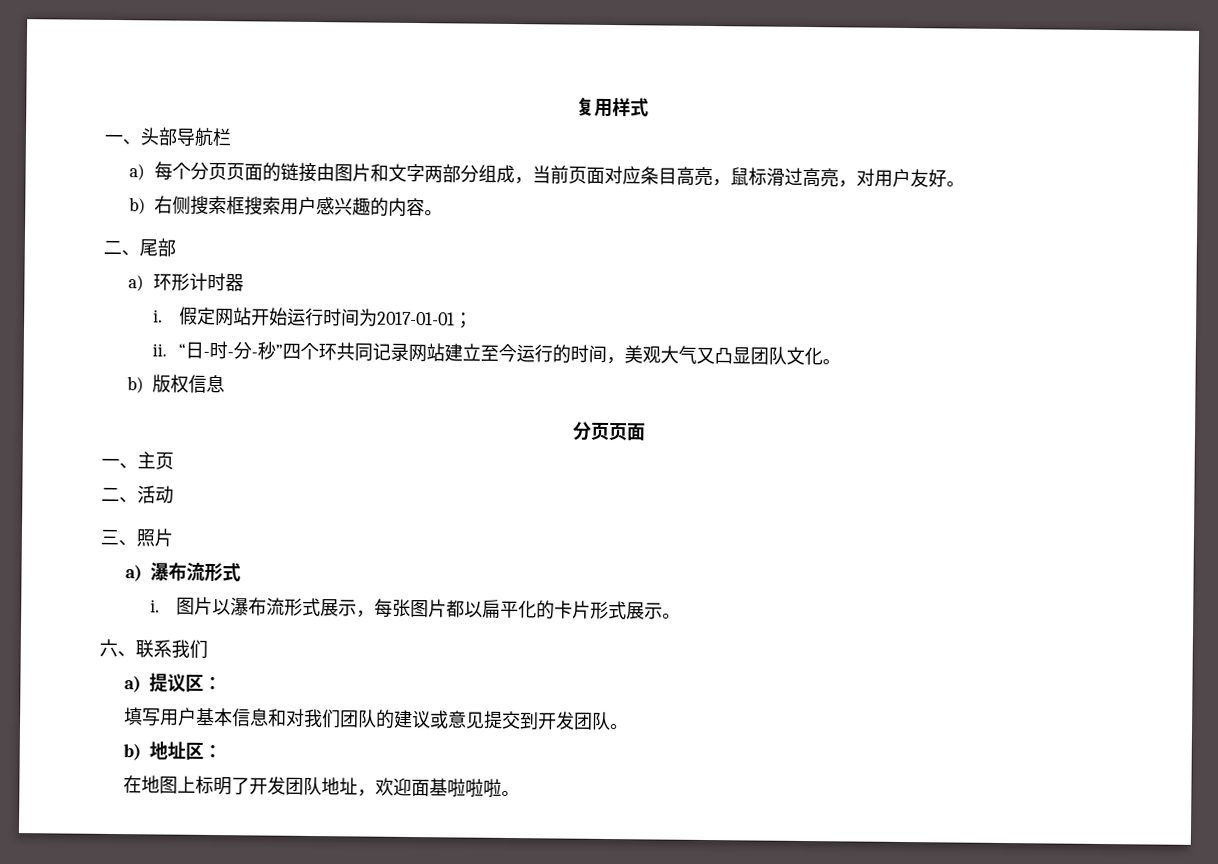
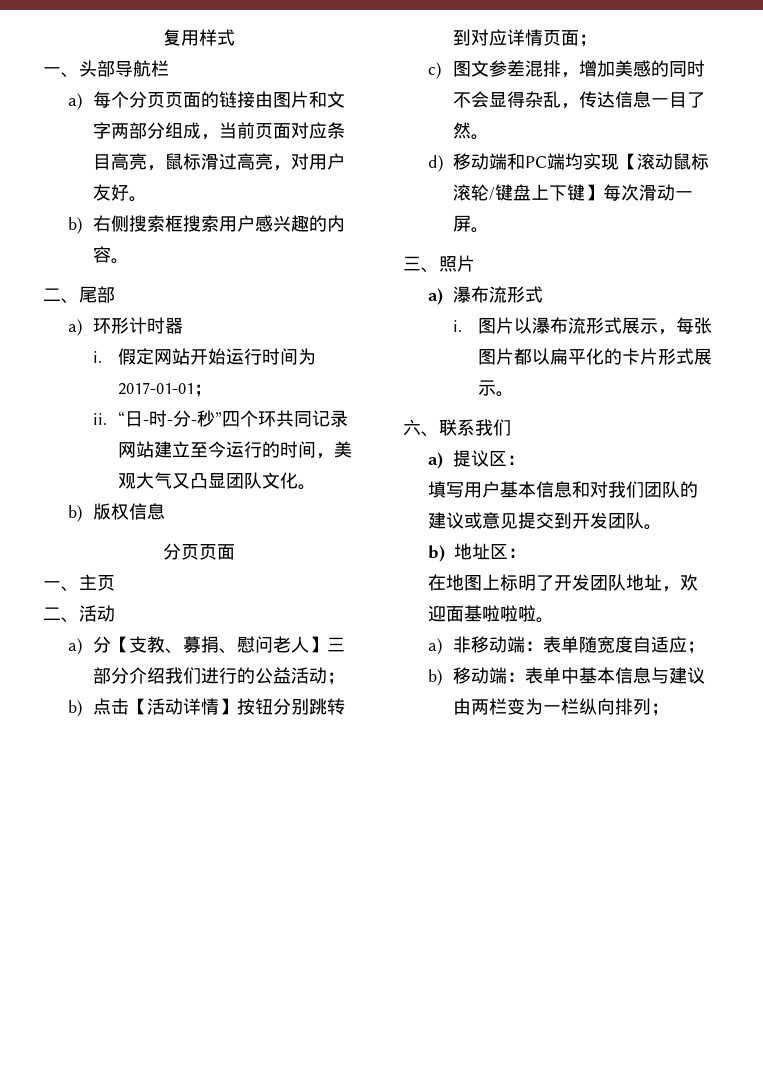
+ a)分【支教、募捐、慰问老人】三部分介绍我们进行的公益活动；
+ b)点击【活动详情】按钮分别跳转到对应详情页面；
+ c)图文参差混排，增加美感的同时不会显得杂乱，传达信息一目了然。
+ d)移动端和PC端均实现【滚动鼠标滚轮/键盘上下键】每次滑动一屏。
+ a)非移动端：表单随宽度自适应；
+ b)移动端：表单中基本信息与建议由两栏变为一栏纵向排列；

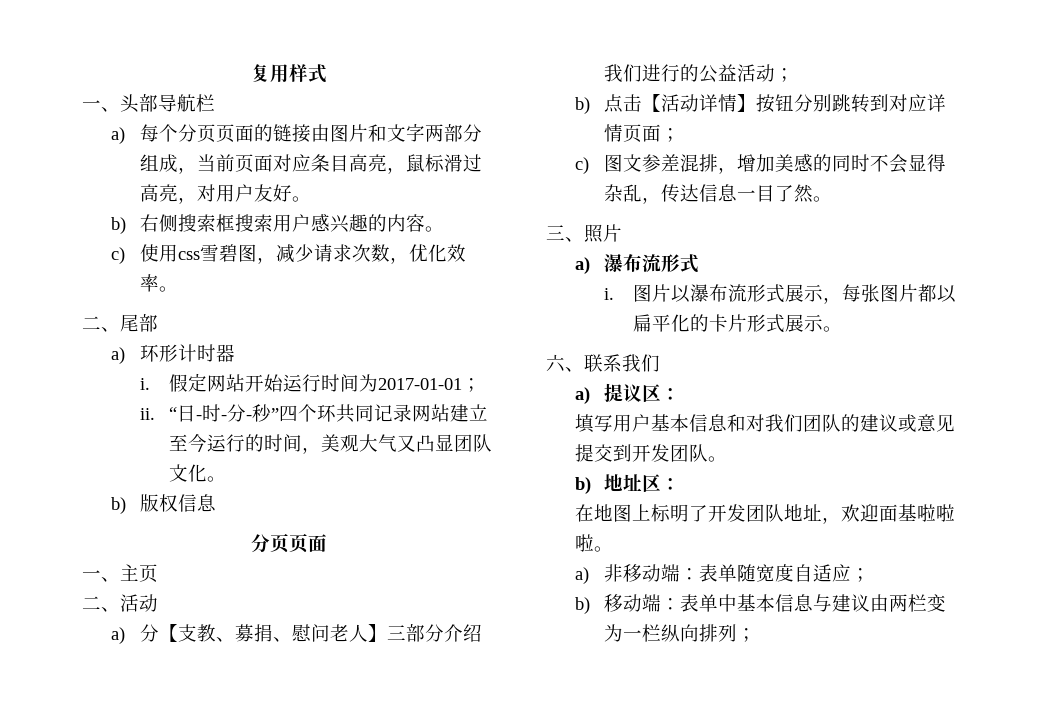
+ c)使用css雪碧图，减少请求次数，优化效率。
- d)移动端和PC端均实现【滚动鼠标滚轮/键盘上下键】每次滑动一屏。

